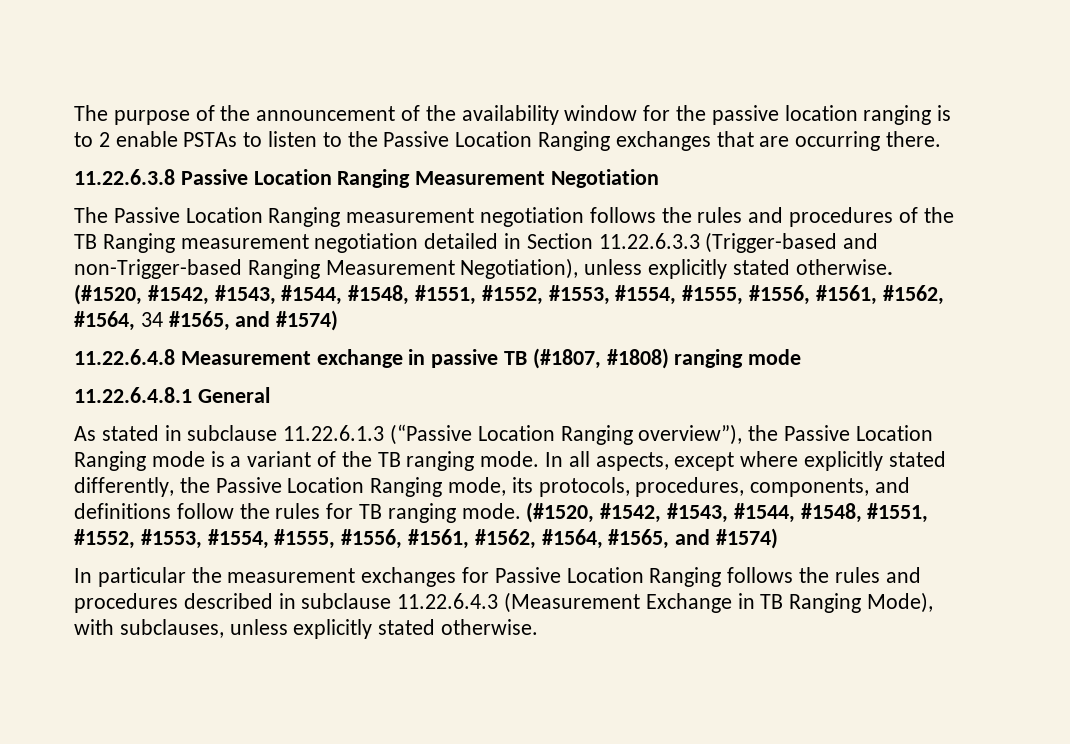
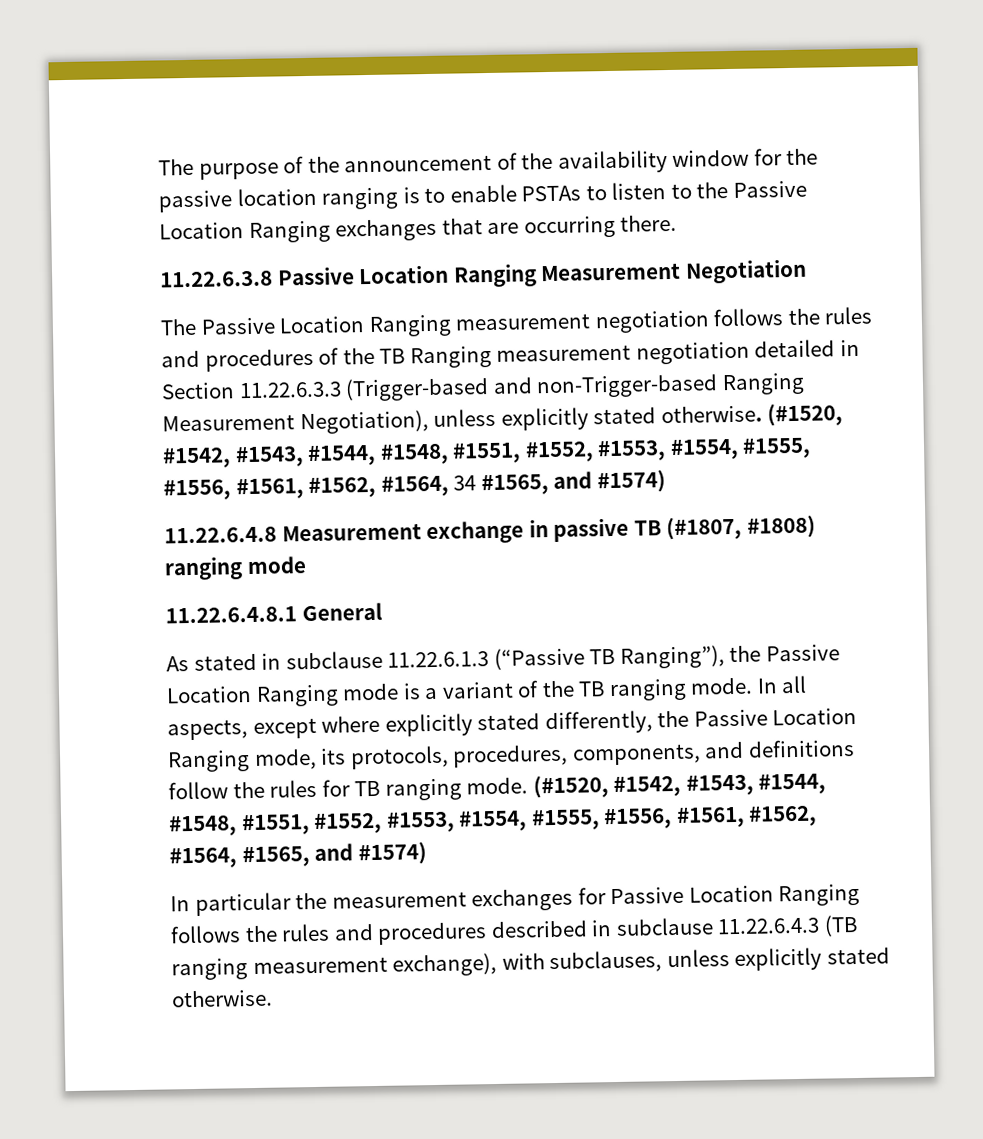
- The purpose of the announcement of the availability window for the passive location ranging is to 2 enable PSTAs to listen to the Passive Location Ranging exchanges that are occurring there.
+ The purpose of the announcement of the availability window for the passive location ranging is to enable PSTAs to listen to the Passive Location Ranging exchanges that are occurring there.
- As stated in subclause 11.22.6.1.3 (“Passive Location Ranging overview”), the Passive Location Ranging mode is a variant of the TB ranging mode.
+ As stated in subclause 11.22.6.1.3 (“Passive TB Ranging”), the Passive Location Ranging mode is a variant of the TB ranging mode.
- In particular the measurement exchanges for Passive Location Ranging follows the rules and procedures described in subclause 11.22.6.4.3 (Measurement Exchange in TB Ranging Mode), with subclauses, unless explicitly stated otherwise.
+ In particular the measurement exchanges for Passive Location Ranging follows the rules and procedures described in subclause 11.22.6.4.3 (TB ranging measurement exchange), with subclauses, unless explicitly stated otherwise.

